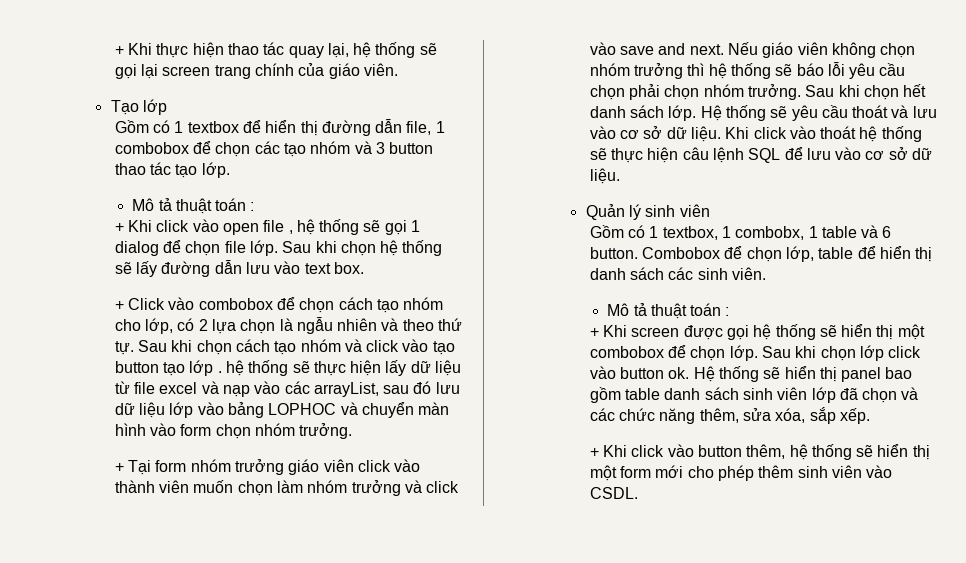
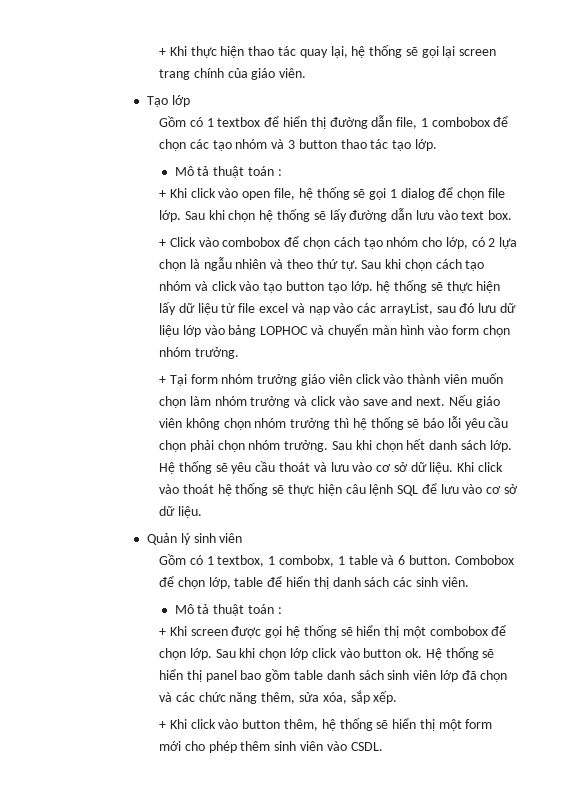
- + Khi click vào open file , hệ thống sẽ gọi 1 dialog để chọn file lớp.
+ + Khi click vào open file, hệ thống sẽ gọi 1 dialog để chọn file lớp.
- Sau khi chọn cách tạo nhóm và click vào tạo button tạo lớp . hệ thống sẽ thực hiện lấy dữ liệu từ file excel và nạp vào các arrayList, sau đó lưu dữ liệu lớp vào bảng LOPHOC và chuyển màn hình vào form chọn nhóm trưởng.
+ Sau khi chọn cách tạo nhóm và click vào tạo button tạo lớp. hệ thống sẽ thực hiện lấy dữ liệu từ file excel và nạp vào các arrayList, sau đó lưu dữ liệu lớp vào bảng LOPHOC và chuyển màn hình vào form chọn nhóm trưởng.

